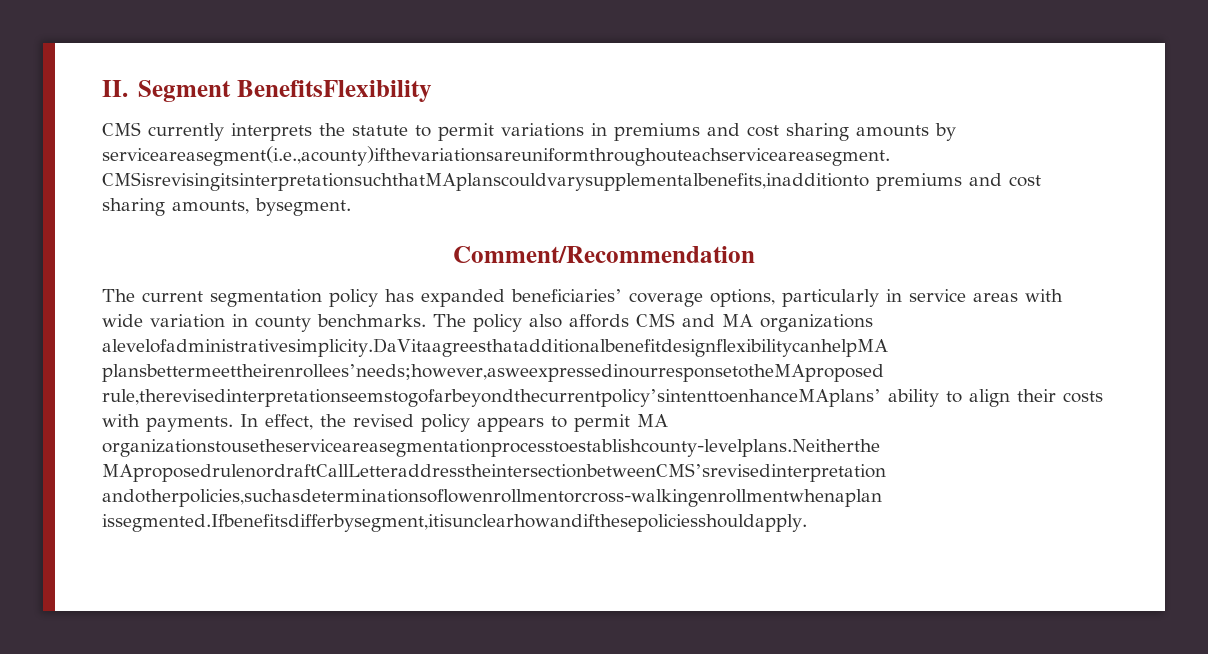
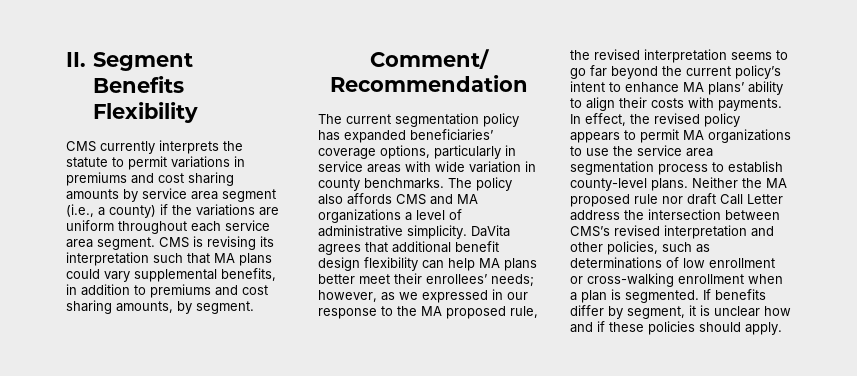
- II. Segment BenefitsFlexibility
+ II. Segment Benefits Flexibility
- CMS currently interprets the statute to permit variations in premiums and cost sharing amounts by serviceareasegment(i.e.,acounty)ifthevariationsareuniformthroughouteachserviceareasegment. CMSisrevisingitsinterpretationsuchthatMAplanscouldvarysupplementalbenefits,inadditionto premiums and cost sharing amounts, bysegment.
+ CMS currently interprets the statute to permit variations in premiums and cost sharing amounts by service area segment (i.e., a county) if the variations are uniform throughout each service area segment. CMS is revising its interpretation such that MA plans could vary supplemental benefits, in addition to premiums and cost sharing amounts, by segment.
- The policy also affords CMS and MA organizations alevelofadministrativesimplicity.DaVitaagreesthatadditionalbenefitdesignflexibilitycanhelpMA plansbettermeettheirenrollees’needs;however,asweexpressedinourresponsetotheMAproposed rule,therevisedinterpretationseemstogofarbeyondthecurrentpolicy’sintenttoenhanceMAplans’ ability to align their costs with payments.
+ The policy also affords CMS and MA organizations a level of administrative simplicity. DaVita agrees that additional benefit design flexibility can help MA plans better meet their enrollees’ needs; however, as we expressed in our response to the MA proposed rule, the revised interpretation seems to go far beyond the current policy’s intent to enhance MA plans’ ability to align their costs with payments.
- In effect, the revised policy appears to permit MA organizationstousetheserviceareasegmentationprocesstoestablishcounty-levelplans.Neitherthe MAproposedrulenordraftCallLetteraddresstheintersectionbetweenCMS’srevisedinterpretation andotherpolicies,suchasdeterminationsoflowenrollmentorcross-walkingenrollmentwhenaplan issegmented.Ifbenefitsdifferbysegment,itisunclearhowandifthesepoliciesshouldapply.
+ In effect, the revised policy appears to permit MA organizations to use the service area segmentation process to establish county-level plans. Neither the MA proposed rule nor draft Call Letter address the intersection between CMS’s revised interpretation and other policies, such as determinations of low enrollment or cross-walking enrollment when a plan is segmented. If benefits differ by segment, it is unclear how and if these policies should apply.

